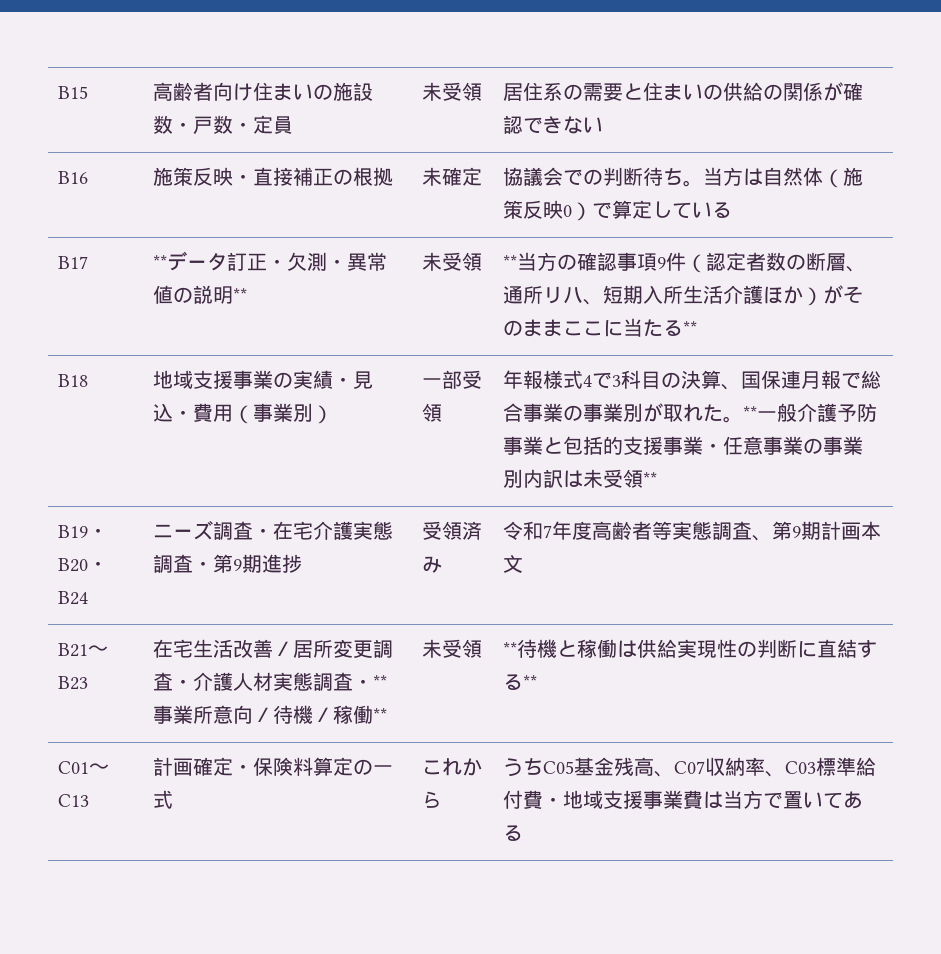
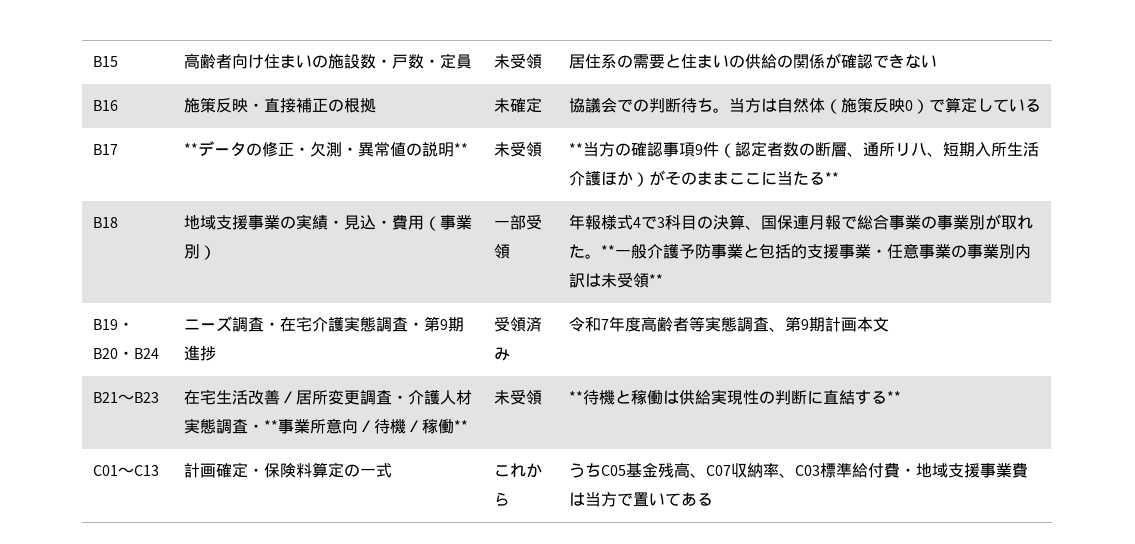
- B17 | **データ訂正・欠測・異常値の説明** | 未受領 | **当方の確認事項9件（認定者数の断層、通所リハ、短期入所生活介護ほか）がそのままここに当たる**
+ B17 | **データの修正・欠測・異常値の説明** | 未受領 | **当方の確認事項9件（認定者数の断層、通所リハ、短期入所生活介護ほか）がそのままここに当たる**

